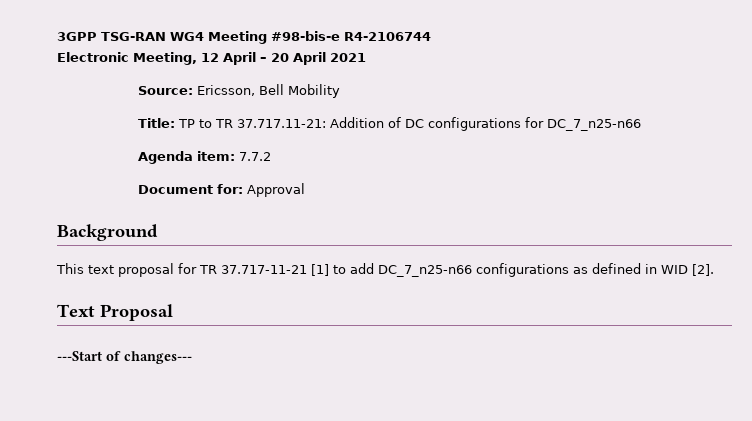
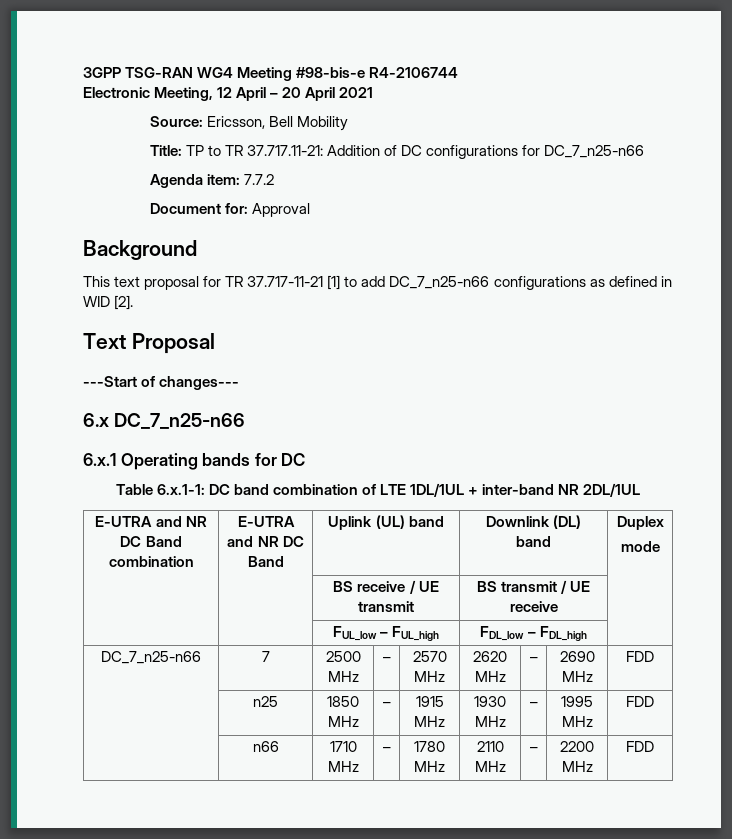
+ 6.x DC_7_n25-n66
+ 6.x.1 Operating bands for DC
+ Table 6.x.1-1: DC band combination of LTE 1DL/1UL + inter-band NR 2DL/1UL
+ E-UTRA and NR DC Band combination | E-UTRA and NR DC Band | Uplink (UL) band | Downlink (DL) band | Duplex
+ mode
+ | | BS receive / UE transmit | BS transmit / UE receive |
+ | | FUL_low – FUL_high | FDL_low – FDL_high |
+ DC_7_n25-n66 | 7 | 2500 MHz | – | 2570 MHz | 2620 MHz | – | 2690 MHz | FDD
+ | n25 | 1850 MHz | – | 1915 MHz | 1930 MHz | – | 1995 MHz | FDD
+ | n66 | 1710 MHz | – | 1780 MHz | 2110 MHz | – | 2200 MHz | FDD

